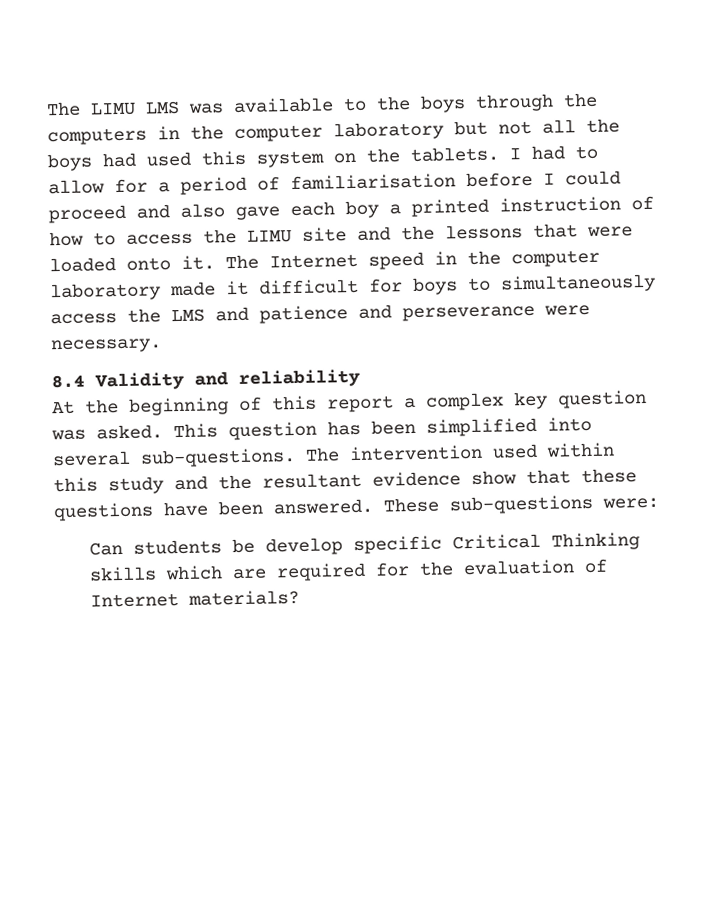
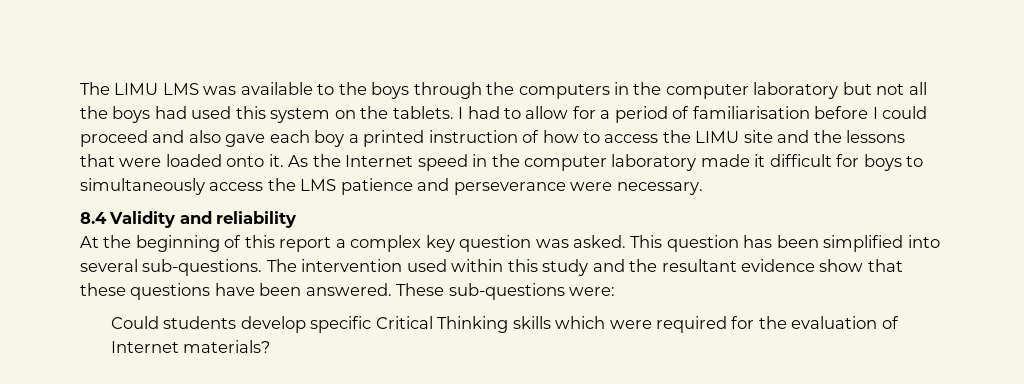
- The Internet speed in the computer laboratory made it difficult for boys to simultaneously access the LMS and patience and perseverance were necessary.
+ As the Internet speed in the computer laboratory made it difficult for boys to simultaneously access the LMS patience and perseverance were necessary.
- Can students be develop specific Critical Thinking skills which are required for the evaluation of Internet materials?
+ Could students develop specific Critical Thinking skills which were required for the evaluation of Internet materials?

